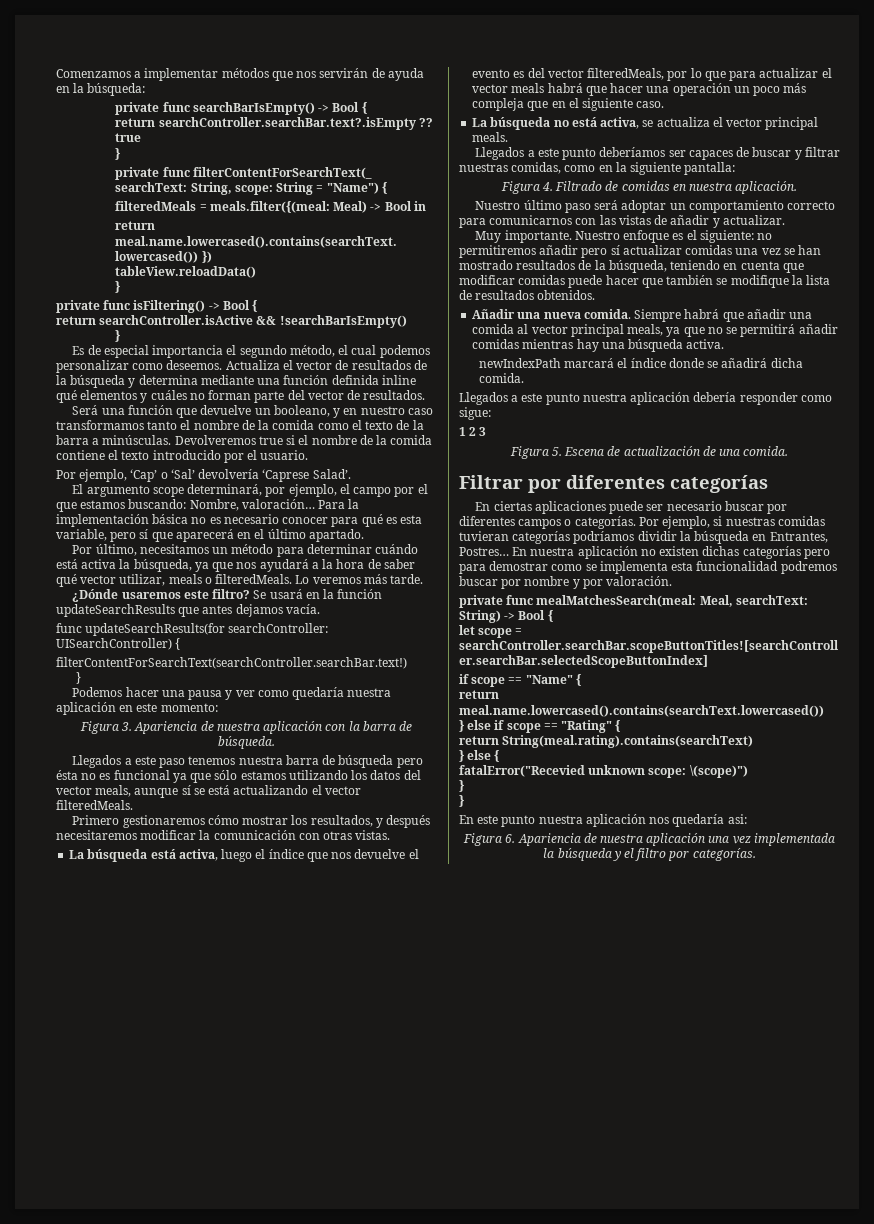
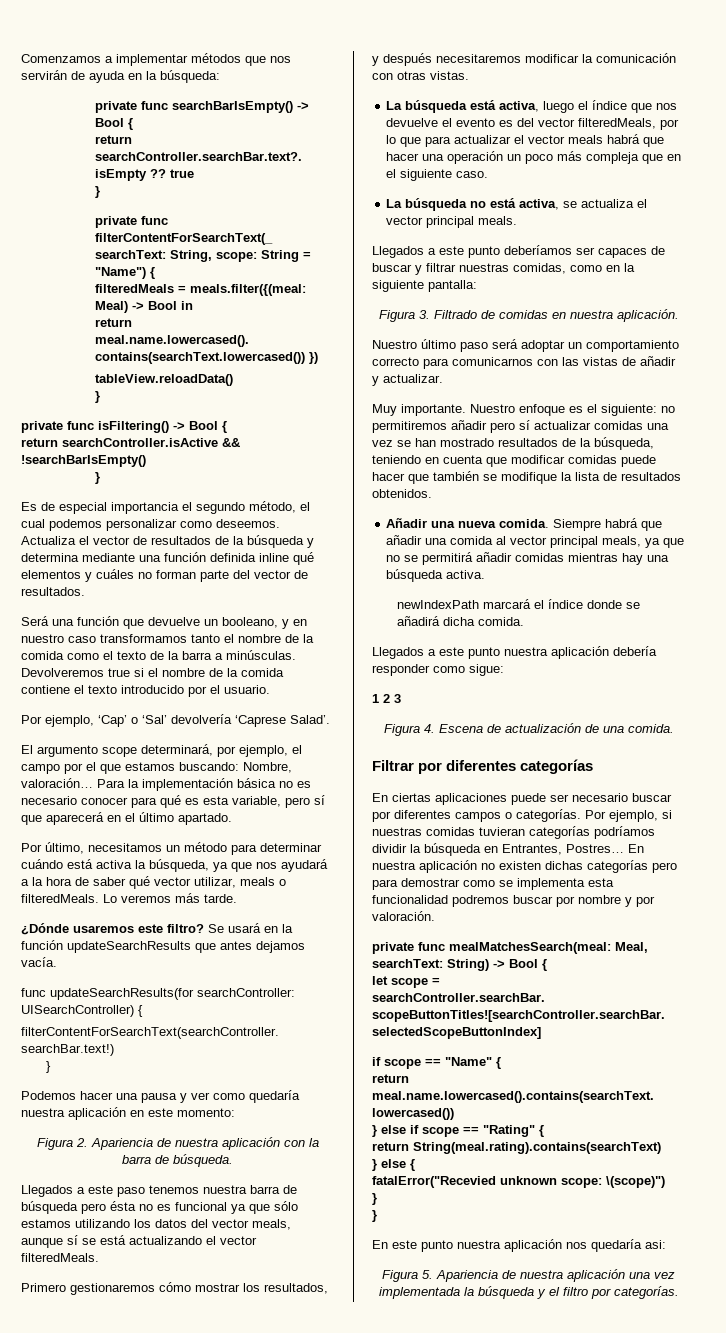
- Figura 3. Apariencia de nuestra aplicación con la barra de búsqueda.
+ Figura 2. Apariencia de nuestra aplicación con la barra de búsqueda.
- Figura 4. Filtrado de comidas en nuestra aplicación.
+ Figura 3. Filtrado de comidas en nuestra aplicación.
- Figura 5. Escena de actualización de una comida.
+ Figura 4. Escena de actualización de una comida.
- Figura 6. Apariencia de nuestra aplicación una vez implementada la búsqueda y el filtro por categorías.
+ Figura 5. Apariencia de nuestra aplicación una vez implementada la búsqueda y el filtro por categorías.

